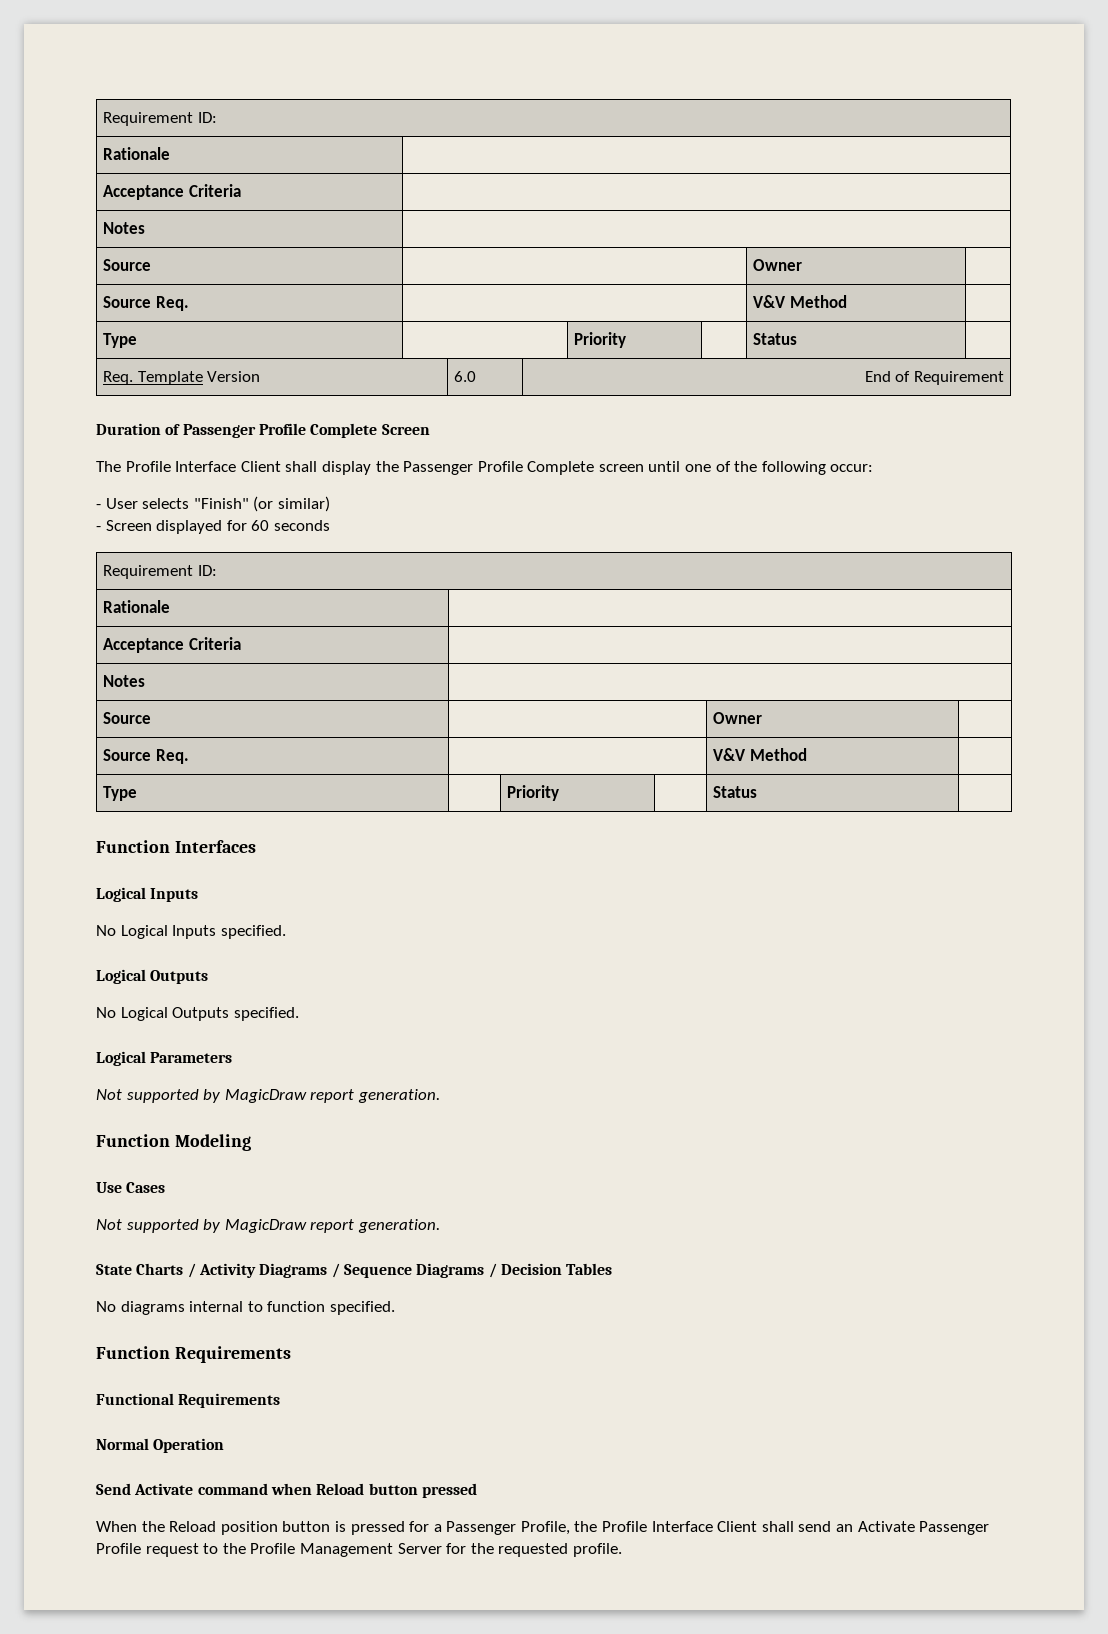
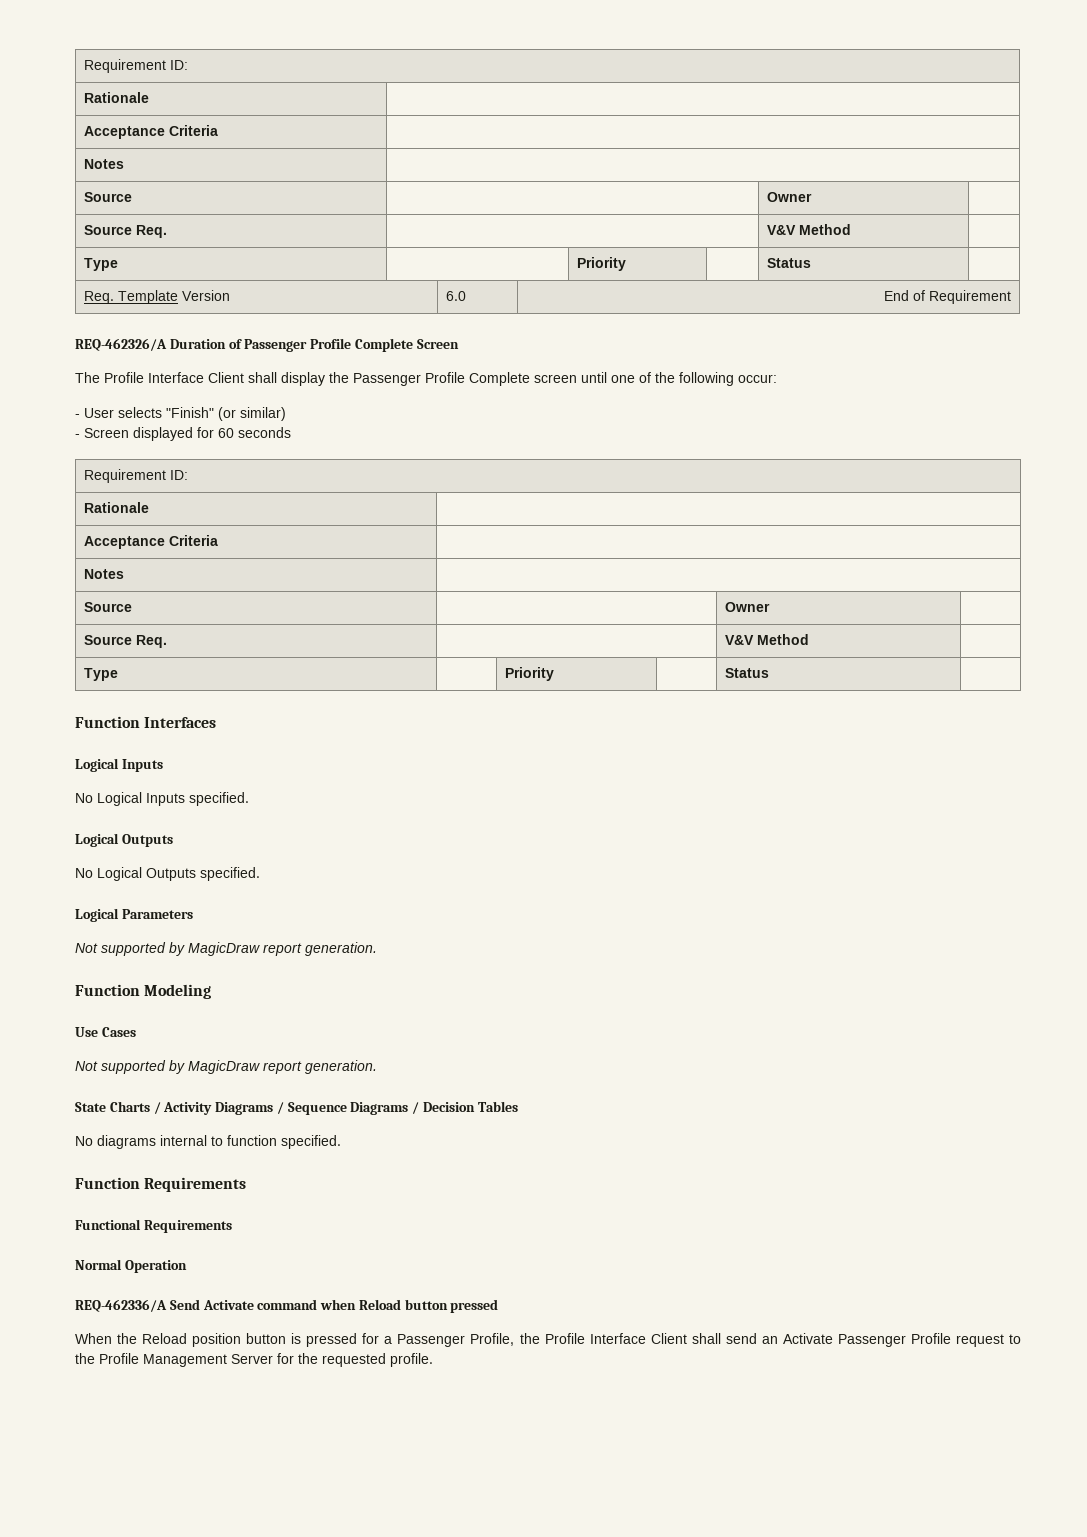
- Duration of Passenger Profile Complete Screen
+ REQ-462326/A Duration of Passenger Profile Complete Screen
- Send Activate command when Reload button pressed
+ REQ-462336/A Send Activate command when Reload button pressed

